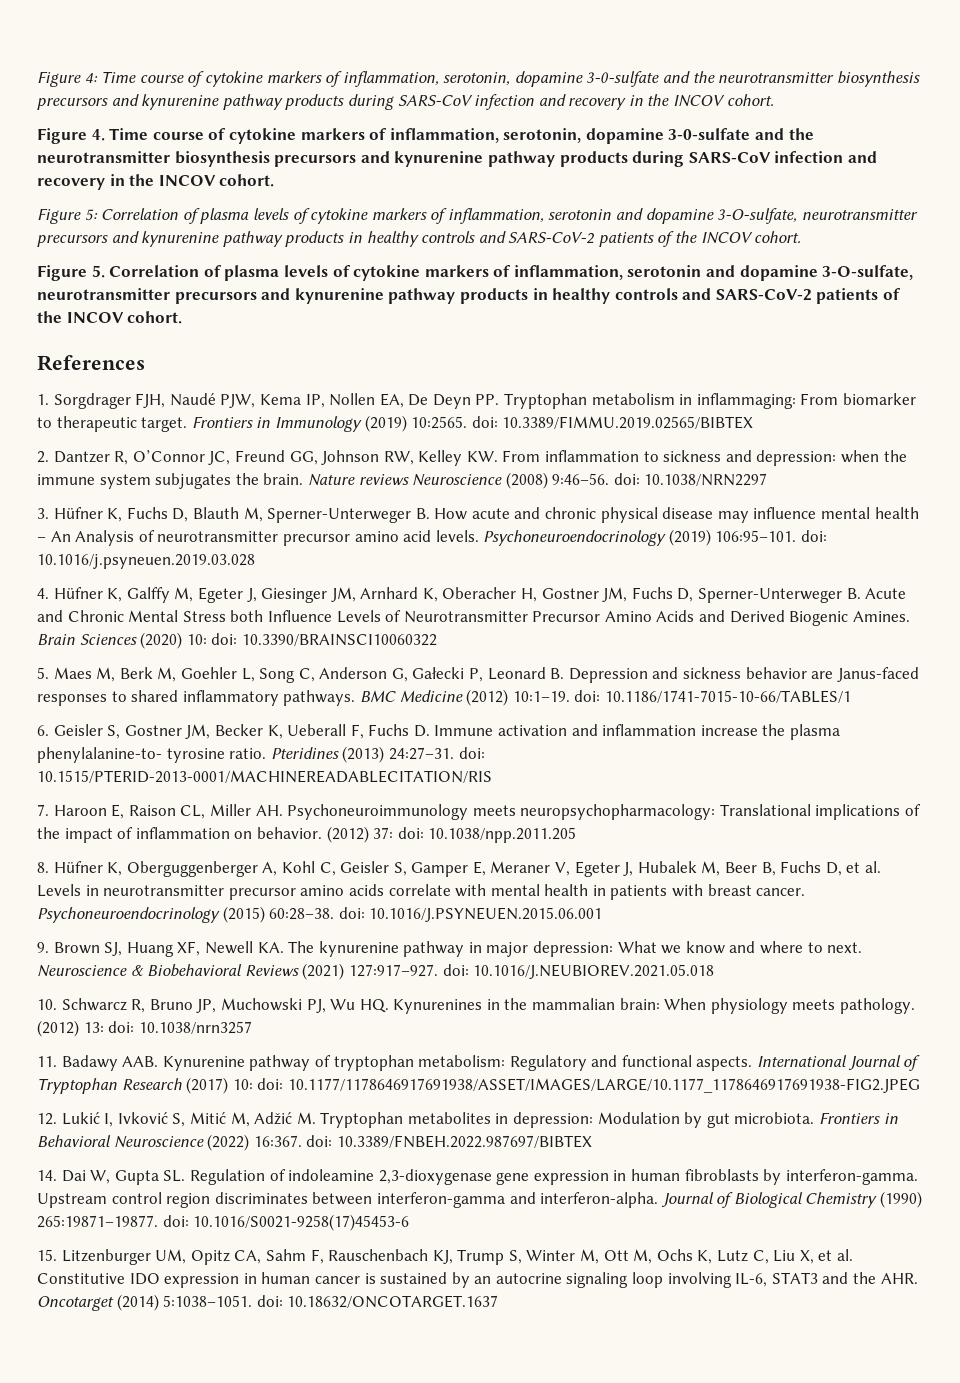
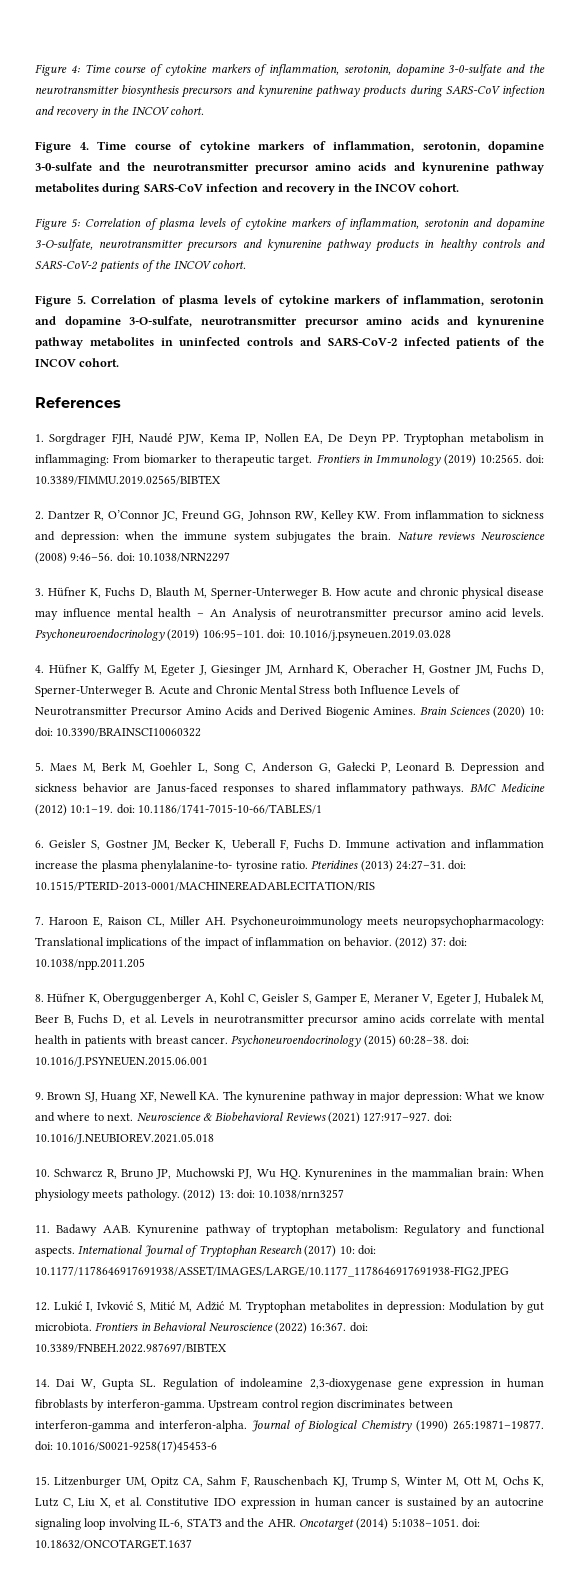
- Figure 4. Time course of cytokine markers of inflammation, serotonin, dopamine 3-0-sulfate and the neurotransmitter biosynthesis precursors and kynurenine pathway products during SARS-CoV infection and recovery in the INCOV cohort.
+ Figure 4. Time course of cytokine markers of inflammation, serotonin, dopamine 3-0-sulfate and the neurotransmitter precursor amino acids and kynurenine pathway metabolites during SARS-CoV infection and recovery in the INCOV cohort.
- Figure 5. Correlation of plasma levels of cytokine markers of inflammation, serotonin and dopamine 3-O-sulfate, neurotransmitter precursors and kynurenine pathway products in healthy controls and SARS-CoV-2 patients of the INCOV cohort.
+ Figure 5. Correlation of plasma levels of cytokine markers of inflammation, serotonin and dopamine 3-O-sulfate, neurotransmitter precursor amino acids and kynurenine pathway metabolites in uninfected controls and SARS-CoV-2 infected patients of the INCOV cohort.

